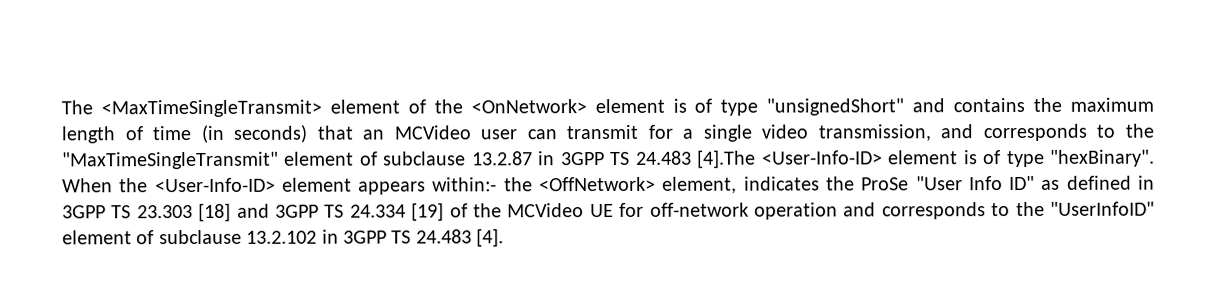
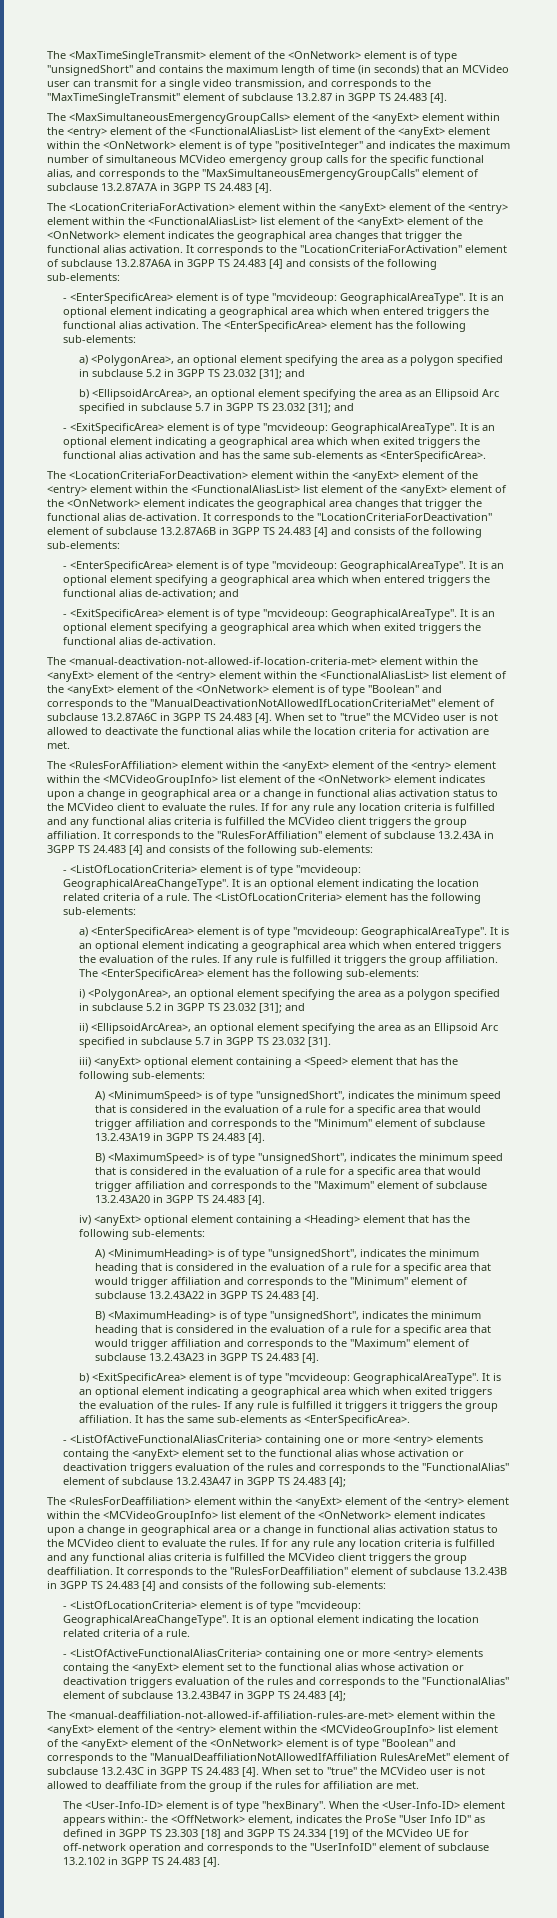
- The <MaxTimeSingleTransmit> element of the <OnNetwork> element is of type "unsignedShort" and contains the maximum length of time (in seconds) that an MCVideo user can transmit for a single video transmission, and corresponds to the "MaxTimeSingleTransmit" element of subclause 13.2.87 in 3GPP TS 24.483 [4].The <User-Info-ID> element is of type "hexBinary".
+ The <MaxTimeSingleTransmit> element of the <OnNetwork> element is of type "unsignedShort" and contains the maximum length of time (in seconds) that an MCVideo user can transmit for a single video transmission, and corresponds to the "MaxTimeSingleTransmit" element of subclause 13.2.87 in 3GPP TS 24.483 [4].
+ The <MaxSimultaneousEmergencyGroupCalls> element of the <anyExt> element within the <entry> element of the <FunctionalAliasList> list element of the <anyExt> element within the <OnNetwork> element is of type "positiveInteger" and indicates the maximum number of simultaneous MCVideo emergency group calls for the specific functional alias, and corresponds to the "MaxSimultaneousEmergencyGroupCalls" element of subclause 13.2.87A7A in 3GPP TS 24.483 [4].
+ The <LocationCriteriaForActivation> element within the <anyExt> element of the <entry> element within the <FunctionalAliasList> list element of the <anyExt> element of the <OnNetwork> element indicates the geographical area changes that trigger the functional alias activation. It corresponds to the "LocationCriteriaForActivation" element of subclause 13.2.87A6A in 3GPP TS 24.483 [4] and consists of the following sub-elements:
+ - <EnterSpecificArea> element is of type "mcvideoup: GeographicalAreaType". It is an optional element indicating a geographical area which when entered triggers the functional alias activation. The <EnterSpecificArea> element has the following sub-elements:
+ a) <PolygonArea>, an optional element specifying the area as a polygon specified in subclause 5.2 in 3GPP TS 23.032 [31]; and
+ b) <EllipsoidArcArea>, an optional element specifying the area as an Ellipsoid Arc specified in subclause 5.7 in 3GPP TS 23.032 [31]; and
+ - <ExitSpecificArea> element is of type "mcvideoup: GeographicalAreaType". It is an optional element indicating a geographical area which when exited triggers the functional alias activation and has the same sub-elements as <EnterSpecificArea>.
+ The <LocationCriteriaForDeactivation> element within the <anyExt> element of the <entry> element within the <FunctionalAliasList> list element of the <anyExt> element of the <OnNetwork> element indicates the geographical area changes that trigger the functional alias de-activation. It corresponds to the "LocationCriteriaForDeactivation" element of subclause 13.2.87A6B in 3GPP TS 24.483 [4] and consists of the following sub-elements:
+ - <EnterSpecificArea> element is of type "mcvideoup: GeographicalAreaType". It is an optional element specifying a geographical area which when entered triggers the functional alias de-activation; and
+ - <ExitSpecificArea> element is of type "mcvideoup: GeographicalAreaType". It is an optional element specifying a geographical area which when exited triggers the functional alias de-activation.
+ The <manual-deactivation-not-allowed-if-location-criteria-met> element within the <anyExt> element of the <entry> element within the <FunctionalAliasList> list element of the <anyExt> element of the <OnNetwork> element is of type "Boolean" and corresponds to the "ManualDeactivationNotAllowedIfLocationCriteriaMet" element of subclause 13.2.87A6C in 3GPP TS 24.483 [4]. When set to "true" the MCVideo user is not allowed to deactivate the functional alias while the location criteria for activation are met.
+ The <RulesForAffiliation> element within the <anyExt> element of the <entry> element within the <MCVideoGroupInfo> list element of the <OnNetwork> element indicates upon a change in geographical area or a change in functional alias activation status to the MCVideo client to evaluate the rules. If for any rule any location criteria is fulfilled and any functional alias criteria is fulfilled the MCVideo client triggers the group affiliation. It corresponds to the "RulesForAffiliation" element of subclause 13.2.43A in 3GPP TS 24.483 [4] and consists of the following sub-elements:
+ - <ListOfLocationCriteria> element is of type "mcvideoup: GeographicalAreaChangeType". It is an optional element indicating the location related criteria of a rule. The <ListOfLocationCriteria> element has the following sub-elements:
+ a) <EnterSpecificArea> element is of type "mcvideoup: GeographicalAreaType". It is an optional element indicating a geographical area which when entered triggers the evaluation of the rules. If any rule is fulfilled it triggers the group affiliation. The <EnterSpecificArea> element has the following sub-elements:
+ i) <PolygonArea>, an optional element specifying the area as a polygon specified in subclause 5.2 in 3GPP TS 23.032 [31]; and
+ ii) <EllipsoidArcArea>, an optional element specifying the area as an Ellipsoid Arc specified in subclause 5.7 in 3GPP TS 23.032 [31].
+ iii) <anyExt> optional element containing a <Speed> element that has the following sub-elements:
+ A) <MinimumSpeed> is of type "unsignedShort", indicates the minimum speed that is considered in the evaluation of a rule for a specific area that would trigger affiliation and corresponds to the "Minimum" element of subclause 13.2.43A19 in 3GPP TS 24.483 [4].
+ B) <MaximumSpeed> is of type "unsignedShort", indicates the minimum speed that is considered in the evaluation of a rule for a specific area that would trigger affiliation and corresponds to the "Maximum" element of subclause 13.2.43A20 in 3GPP TS 24.483 [4].
+ iv) <anyExt> optional element containing a <Heading> element that has the following sub-elements:
+ A) <MinimumHeading> is of type "unsignedShort", indicates the minimum heading that is considered in the evaluation of a rule for a specific area that would trigger affiliation and corresponds to the "Minimum" element of subclause 13.2.43A22 in 3GPP TS 24.483 [4].
+ B) <MaximumHeading> is of type "unsignedShort", indicates the minimum heading that is considered in the evaluation of a rule for a specific area that would trigger affiliation and corresponds to the "Maximum" element of subclause 13.2.43A23 in 3GPP TS 24.483 [4].
+ b) <ExitSpecificArea> element is of type "mcvideoup: GeographicalAreaType". It is an optional element indicating a geographical area which when exited triggers the evaluation of the rules- If any rule is fulfilled it triggers it triggers the group affiliation. It has the same sub-elements as <EnterSpecificArea>.
+ - <ListOfActiveFunctionalAliasCriteria> containing one or more <entry> elements containg the <anyExt> element set to the functional alias whose activation or deactivation triggers evaluation of the rules and corresponds to the "FunctionalAlias" element of subclause 13.2.43A47 in 3GPP TS 24.483 [4];
+ The <RulesForDeaffiliation> element within the <anyExt> element of the <entry> element within the <MCVideoGroupInfo> list element of the <OnNetwork> element indicates upon a change in geographical area or a change in functional alias activation status to the MCVideo client to evaluate the rules. If for any rule any location criteria is fulfilled and any functional alias criteria is fulfilled the MCVideo client triggers the group deaffiliation. It corresponds to the "RulesForDeaffiliation" element of subclause 13.2.43B in 3GPP TS 24.483 [4] and consists of the following sub-elements:
+ - <ListOfLocationCriteria> element is of type "mcvideoup: GeographicalAreaChangeType". It is an optional element indicating the location related criteria of a rule.
+ - <ListOfActiveFunctionalAliasCriteria> containing one or more <entry> elements containg the <anyExt> element set to the functional alias whose activation or deactivation triggers evaluation of the rules and corresponds to the "FunctionalAlias" element of subclause 13.2.43B47 in 3GPP TS 24.483 [4];
+ The <manual-deaffiliation-not-allowed-if-affiliation-rules-are-met> element within the <anyExt> element of the <entry> element within the <MCVideoGroupInfo> list element of the <anyExt> element of the <OnNetwork> element is of type "Boolean" and corresponds to the "ManualDeaffiliationNotAllowedIfAffiliation RulesAreMet" element of subclause 13.2.43C in 3GPP TS 24.483 [4]. When set to "true" the MCVideo user is not allowed to deaffiliate from the group if the rules for affiliation are met.
+ The <User-Info-ID> element is of type "hexBinary".

